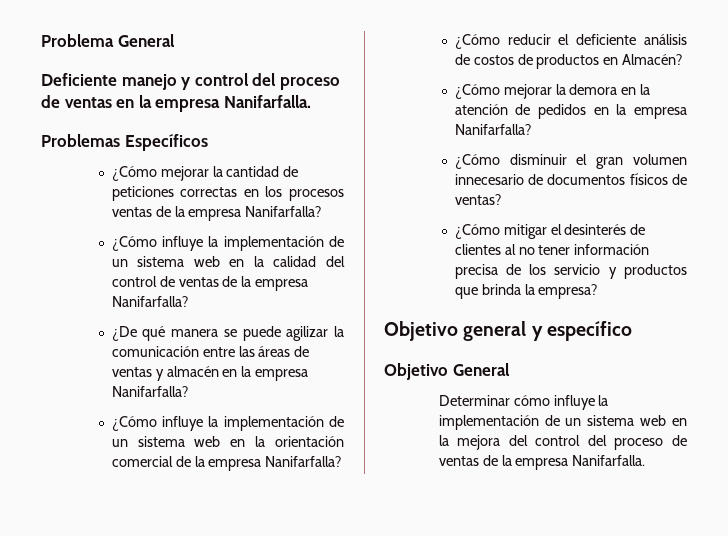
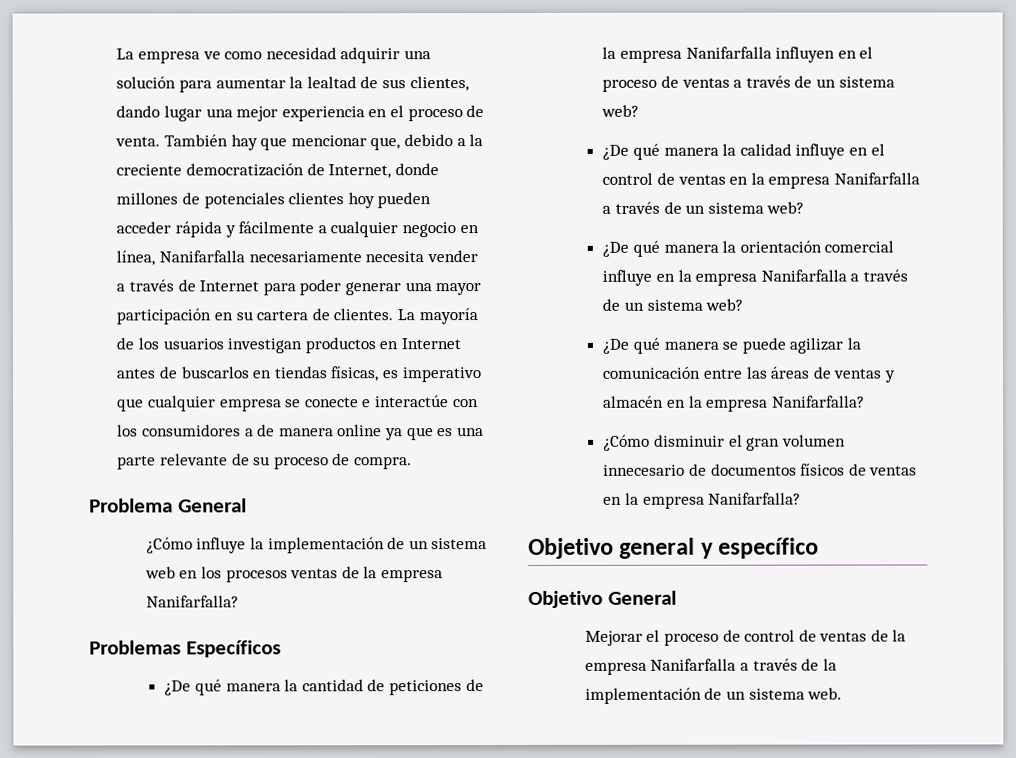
+ La empresa ve como necesidad adquirir una solución para aumentar la lealtad de sus clientes, dando lugar una mejor experiencia en el proceso de venta. También hay que mencionar que, debido a la creciente democratización de Internet, donde millones de potenciales clientes hoy pueden acceder rápida y fácilmente a cualquier negocio en línea, Nanifarfalla necesariamente necesita vender a través de Internet para poder generar una mayor participación en su cartera de clientes. La mayoría de los usuarios investigan productos en Internet antes de buscarlos en tiendas físicas, es imperativo que cualquier empresa se conecte e interactúe con los consumidores a de manera online ya que es una parte relevante de su proceso de compra.
  Problema General
- Deficiente manejo y control del proceso de ventas en la empresa Nanifarfalla.
+ ¿Cómo influye la implementación de un sistema web en los procesos ventas de la empresa Nanifarfalla?
  Problemas Específicos
- ¿Cómo mejorar la cantidad de peticiones correctas en los procesos ventas de la empresa Nanifarfalla?
- ¿Cómo influye la implementación de un sistema web en la calidad del control de ventas de la empresa Nanifarfalla?
+ ¿De qué manera la cantidad de peticiones de la empresa Nanifarfalla influyen en el proceso de ventas a través de un sistema web?
+ ¿De qué manera la calidad influye en el control de ventas en la empresa Nanifarfalla a través de un sistema web?
+ ¿De qué manera la orientación comercial influye en la empresa Nanifarfalla a través de un sistema web?
- ¿Cómo influye la implementación de un sistema web en la orientación comercial de la empresa Nanifarfalla?
- ¿Cómo reducir el deficiente análisis de costos de productos en Almacén?
- ¿Cómo mejorar la demora en la atención de pedidos en la empresa Nanifarfalla?
- ¿Cómo disminuir el gran volumen innecesario de documentos físicos de ventas?
- ¿Cómo mitigar el desinterés de clientes al no tener información precisa de los servicio y productos que brinda la empresa?
+ ¿Cómo disminuir el gran volumen innecesario de documentos físicos de ventas en la empresa Nanifarfalla?
- Determinar cómo influye la implementación de un sistema web en la mejora del control del proceso de ventas de la empresa Nanifarfalla.
+ Mejorar el proceso de control de ventas de la empresa Nanifarfalla a través de la implementación de un sistema web.

